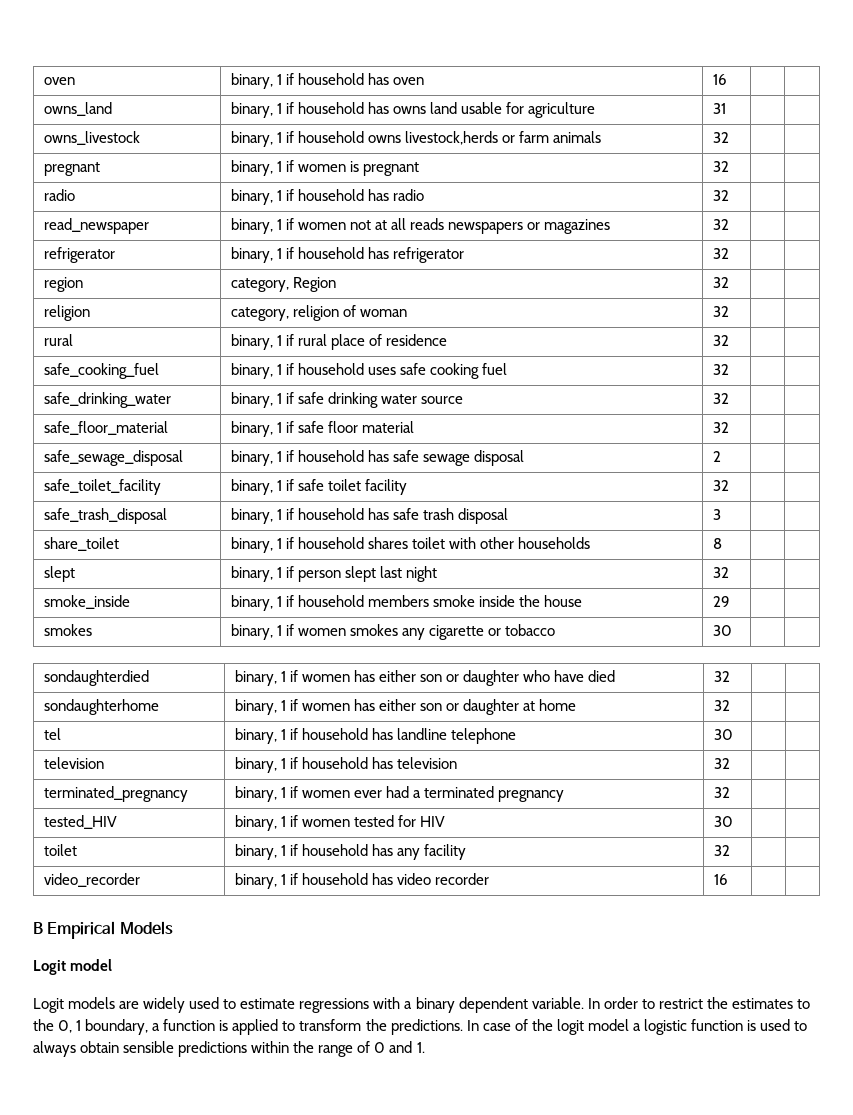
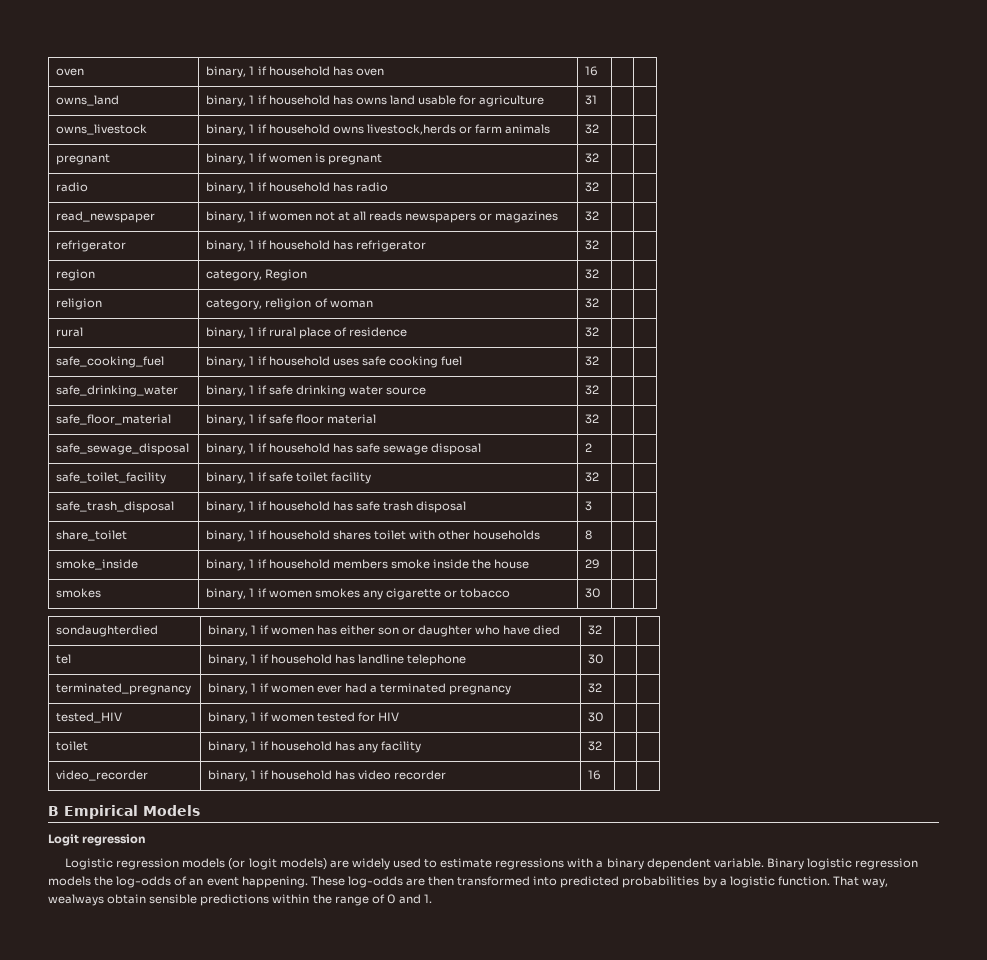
- slept | binary, 1 if person slept last night | 32 | |
- sondaughterhome | binary, 1 if women has either son or daughter at home | 32 | |
- television | binary, 1 if household has television | 32 | |
- Logit model
- Logit models are widely used to estimate regressions with a binary dependent variable.
+ Logit regression
+ Logistic regression models (or logit models) are widely used to estimate regressions with a binary dependent variable.
- In order to restrict the estimates to the 0, 1 boundary, a function is applied to transform the predictions. In case of the logit model a logistic function is used to always obtain sensible predictions within the range of 0 and 1.
+ Binary logistic regression models the log-odds of an event happening. These log-odds are then transformed into predicted probabilities by a logistic function. That way, wealways obtain sensible predictions within the range of 0 and 1.

